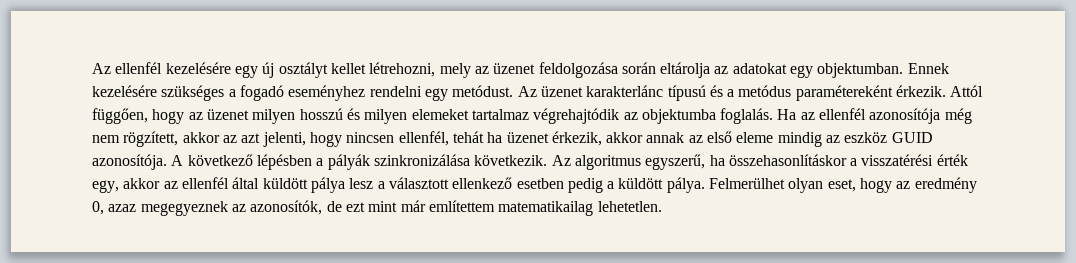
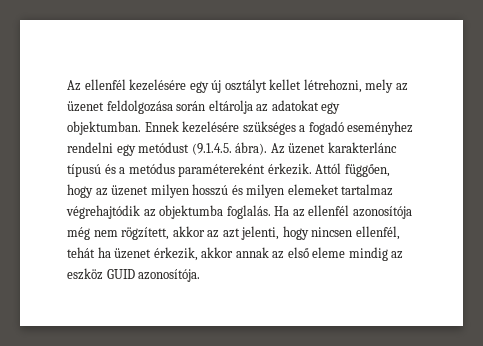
- Ennek kezelésére szükséges a fogadó eseményhez rendelni egy metódust.
+ Ennek kezelésére szükséges a fogadó eseményhez rendelni egy metódust (9.1.4.5. ábra).
- A következő lépésben a pályák szinkronizálása következik. Az algoritmus egyszerű, ha összehasonlításkor a visszatérési érték egy, akkor az ellenfél által küldött pálya lesz a választott ellenkező esetben pedig a küldött pálya. Felmerülhet olyan eset, hogy az eredmény 0, azaz megegyeznek az azonosítók, de ezt mint már említettem matematikailag lehetetlen.

